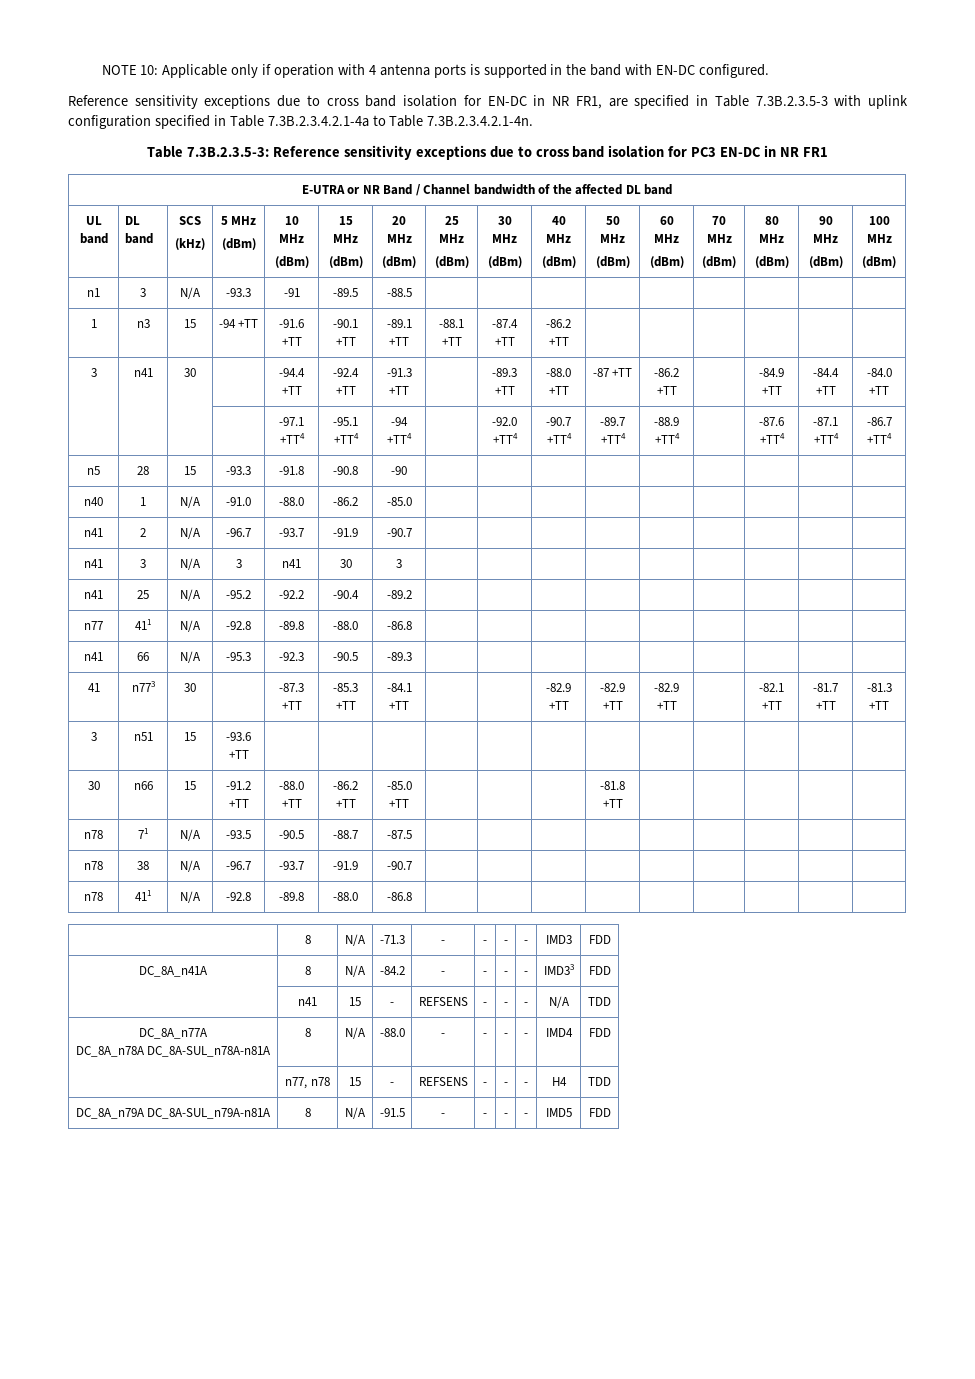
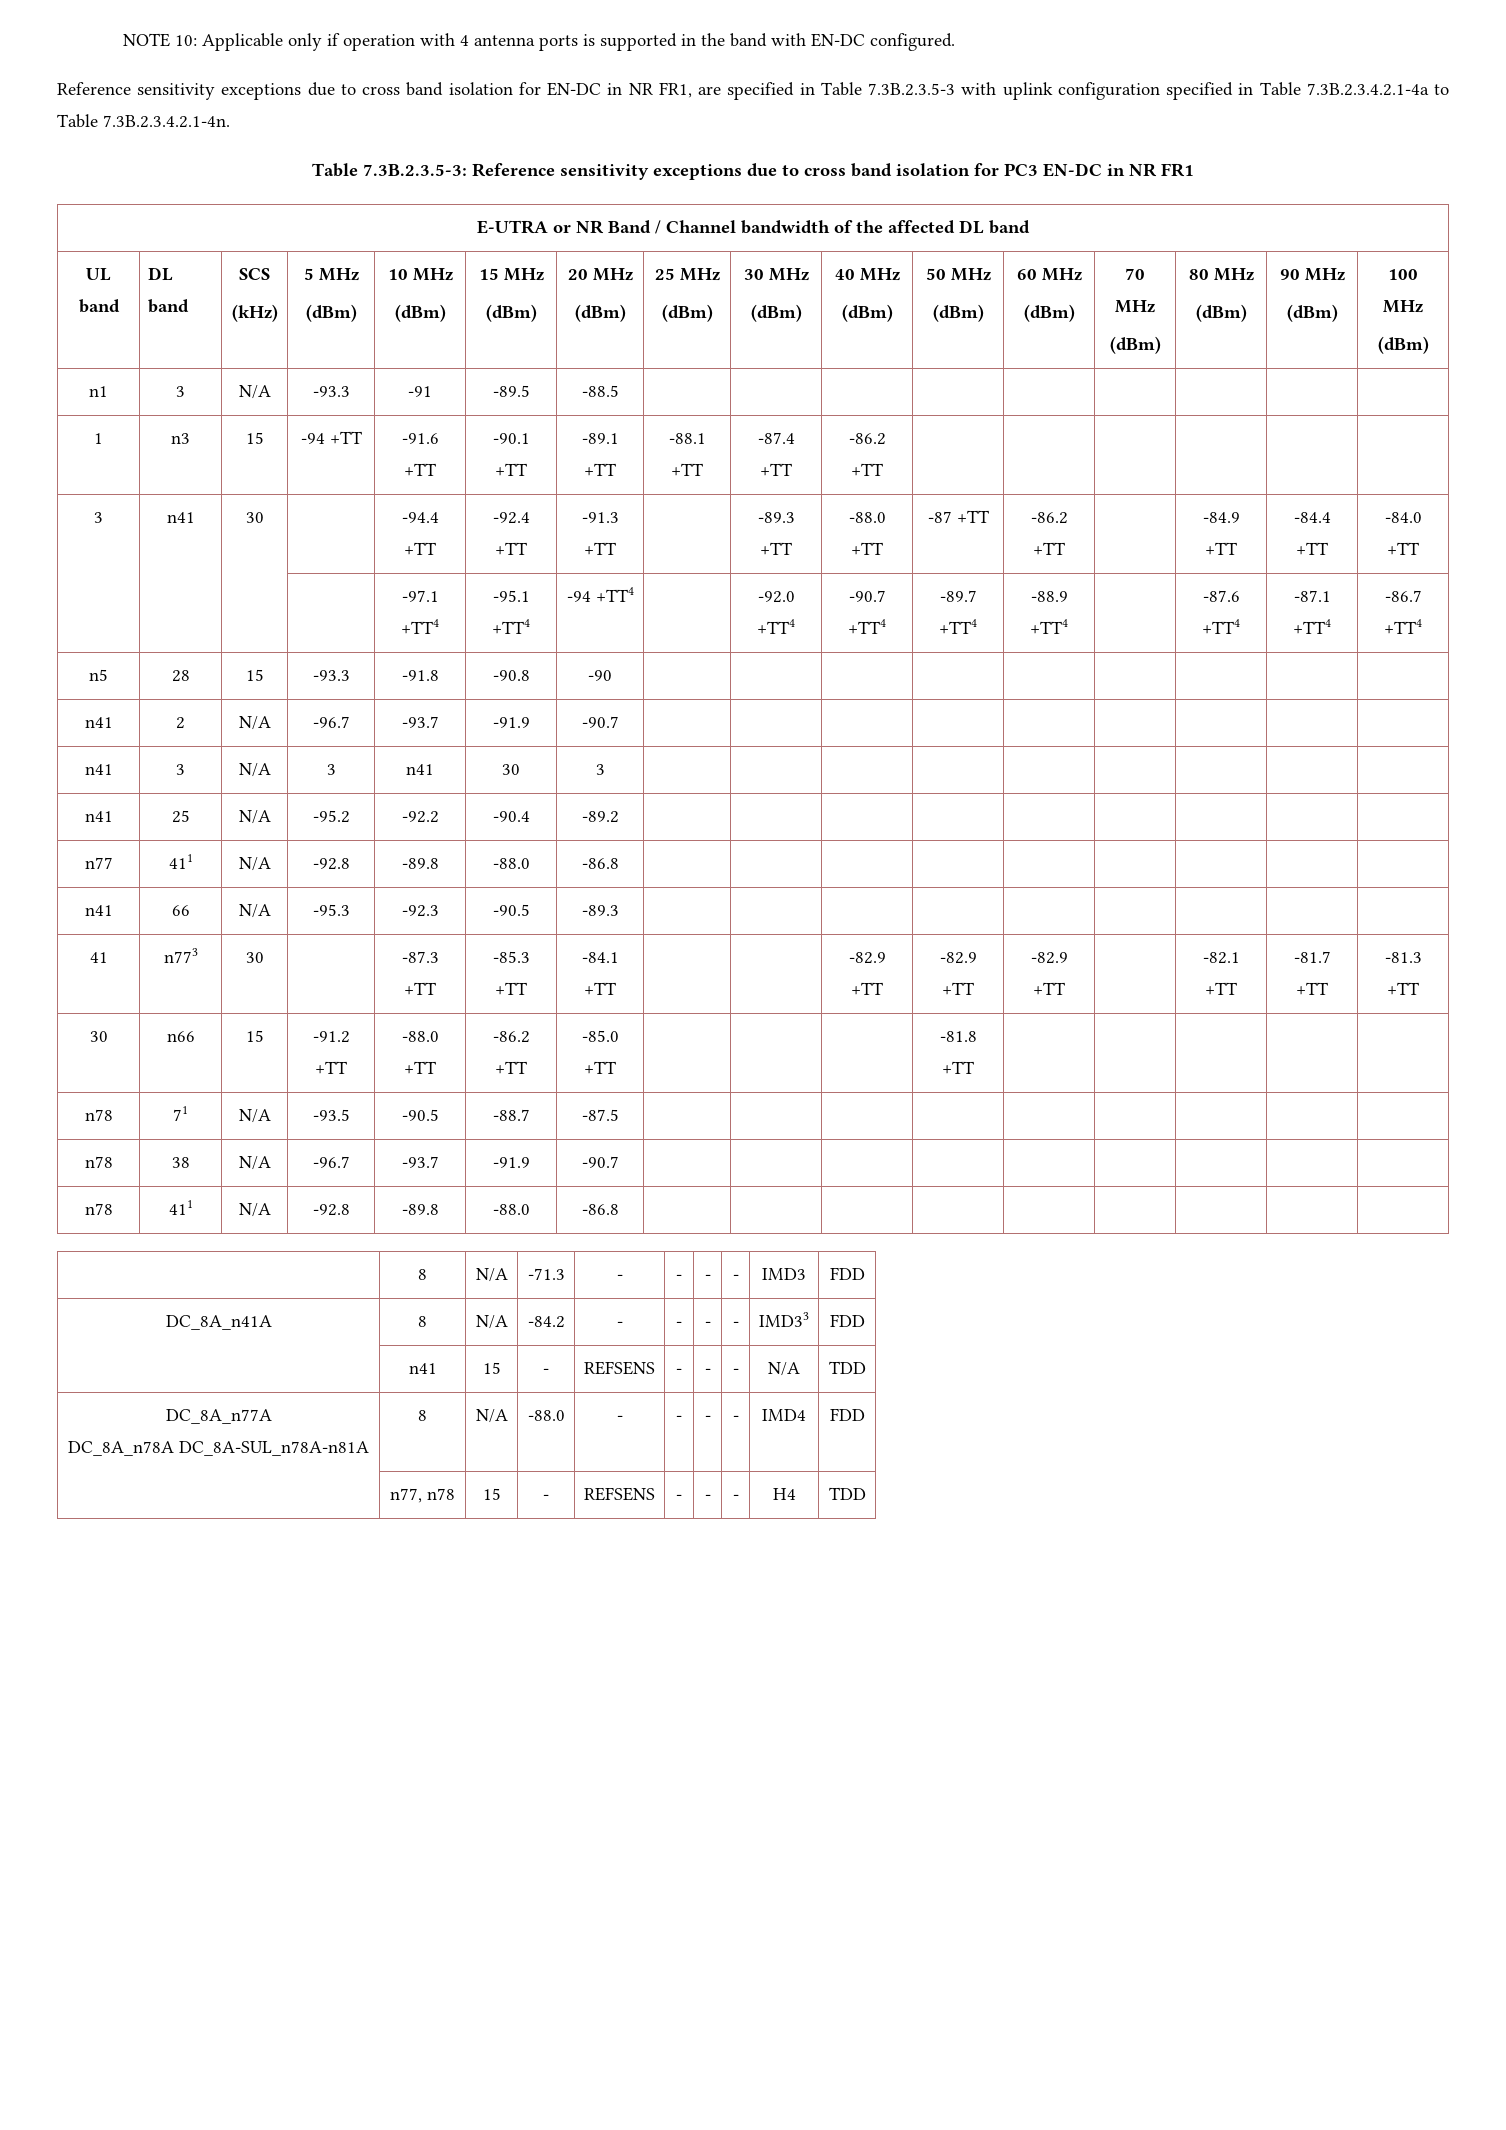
- n40 | 1 | N/A | -91.0 | -88.0 | -86.2 | -85.0 | | | | | | | | |
- 3 | n51 | 15 | -93.6 +TT | | | | | | | | | | | |
- DC_8A_n79A DC_8A-SUL_n79A-n81A | 8 | N/A | -91.5 | - | - | - | - | IMD5 | FDD

